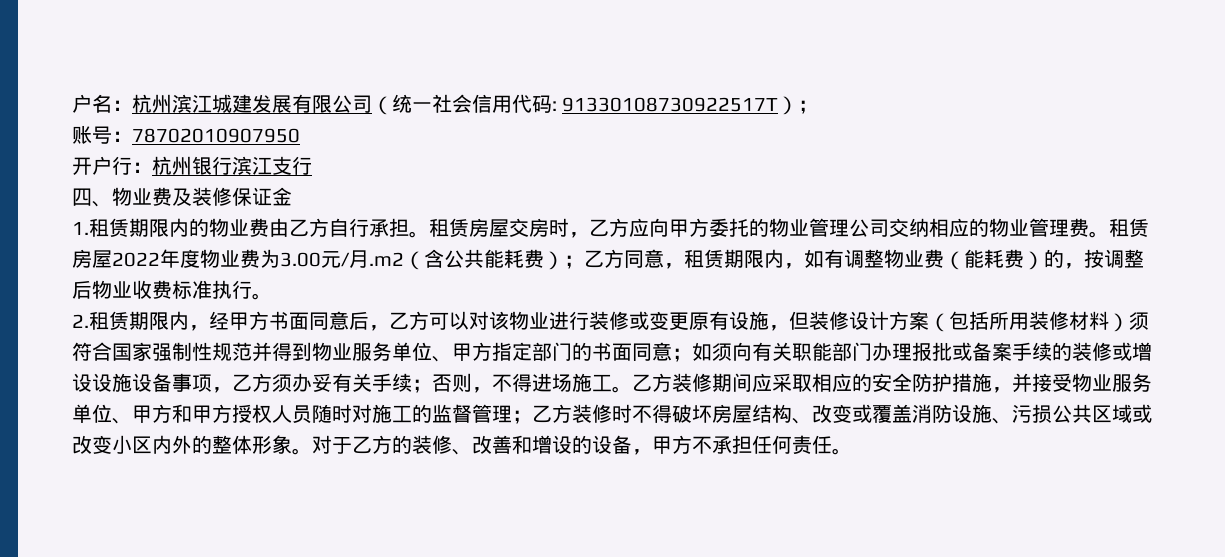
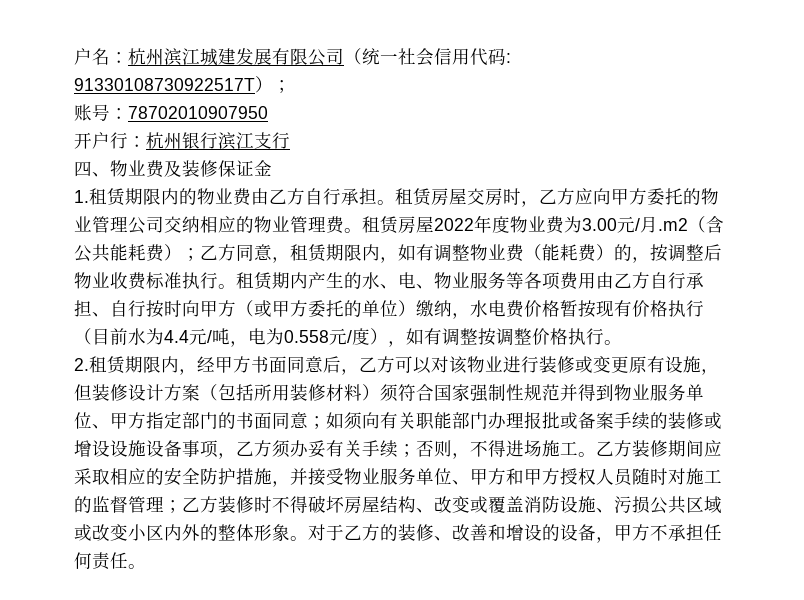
+ 租赁期内产生的水、电、物业服务等各项费用由乙方自行承担、自行按时向甲方（或甲方委托的单位）缴纳，水电费价格暂按现有价格执行（目前水为4.4元/吨，电为0.558元/度），如有调整按调整价格执行。

